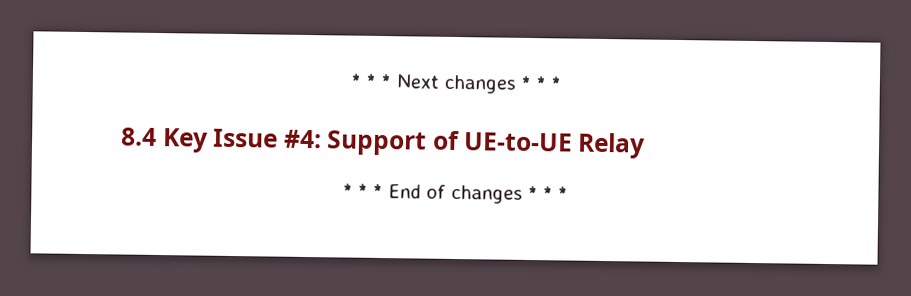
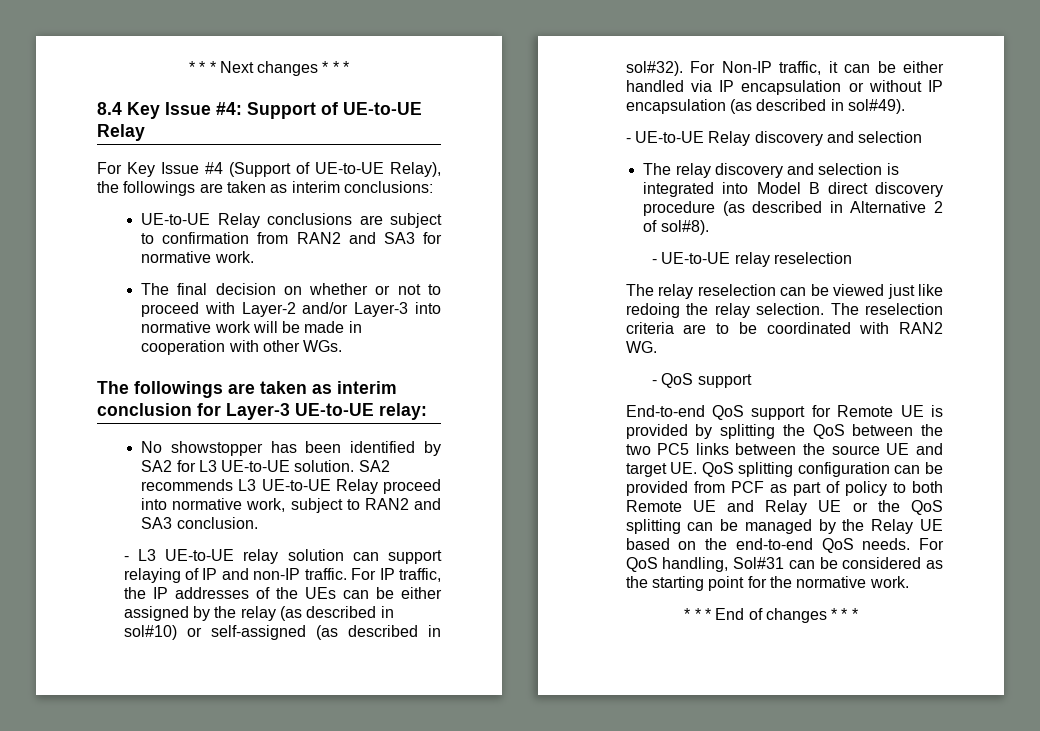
+ For Key Issue #4 (Support of UE-to-UE Relay), the followings are taken as interim conclusions:
+ UE-to-UE Relay conclusions are subject to confirmation from RAN2 and SA3 for normative work.
+ The final decision on whether or not to proceed with Layer-2 and/or Layer-3 into normative work will be made in cooperation with other WGs.
+ The followings are taken as interim conclusion for Layer-3 UE-to-UE relay:
+ No showstopper has been identified by SA2 for L3 UE-to-UE solution. SA2 recommends L3 UE-to-UE Relay proceed into normative work, subject to RAN2 and SA3 conclusion.
+ - L3 UE-to-UE relay solution can support relaying of IP and non-IP traffic. For IP traffic, the IP addresses of the UEs can be either assigned by the relay (as described in sol#10) or self-assigned (as described in sol#32). For Non-IP traffic, it can be either handled via IP encapsulation or without IP encapsulation (as described in sol#49).
+ - UE-to-UE Relay discovery and selection
+ The relay discovery and selection is integrated into Model B direct discovery procedure (as described in Alternative 2 of sol#8).
+ - UE-to-UE relay reselection
+ The relay reselection can be viewed just like redoing the relay selection. The reselection criteria are to be coordinated with RAN2 WG.
+ - QoS support
+ End-to-end QoS support for Remote UE is provided by splitting the QoS between the two PC5 links between the source UE and target UE. QoS splitting configuration can be provided from PCF as part of policy to both Remote UE and Relay UE or the QoS splitting can be managed by the Relay UE based on the end-to-end QoS needs. For QoS handling, Sol#31 can be considered as the starting point for the normative work.

